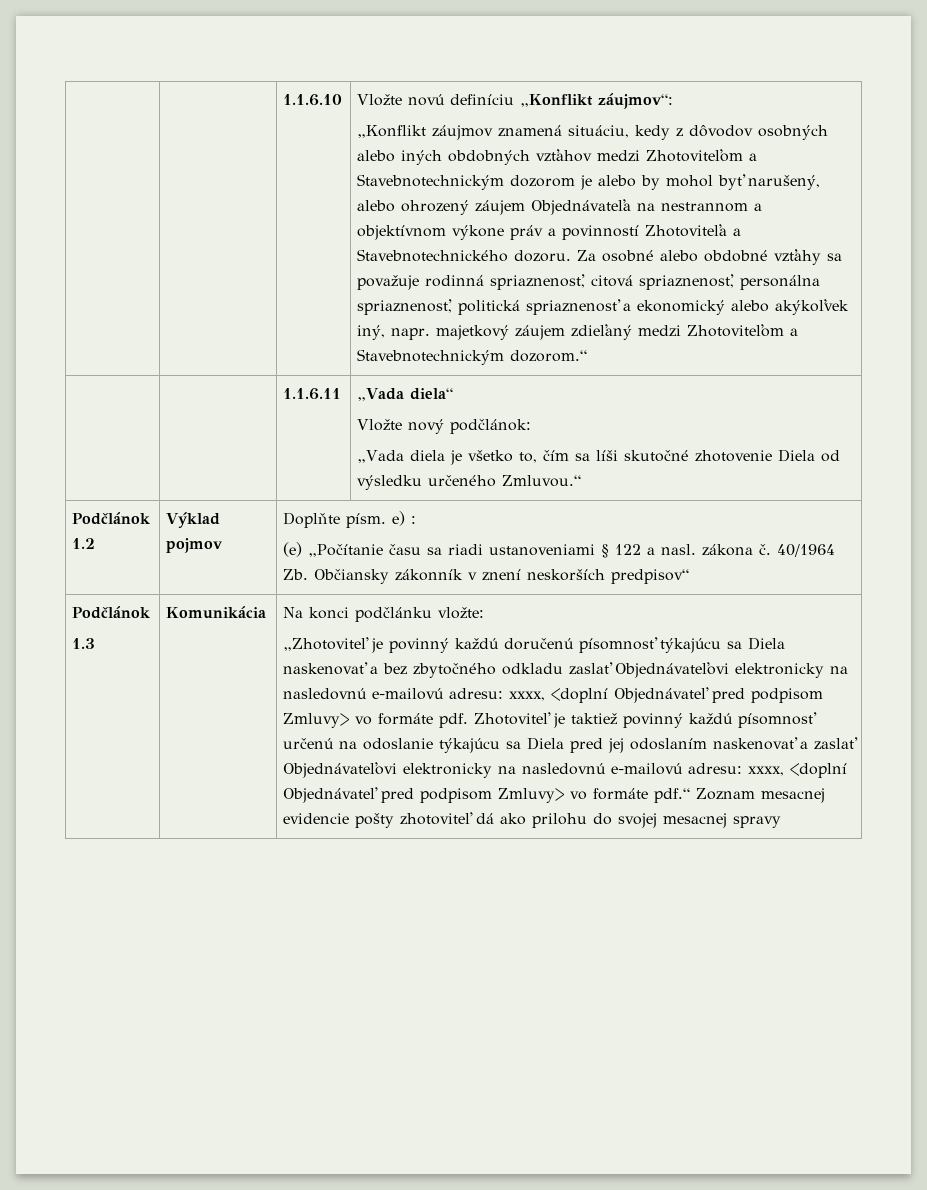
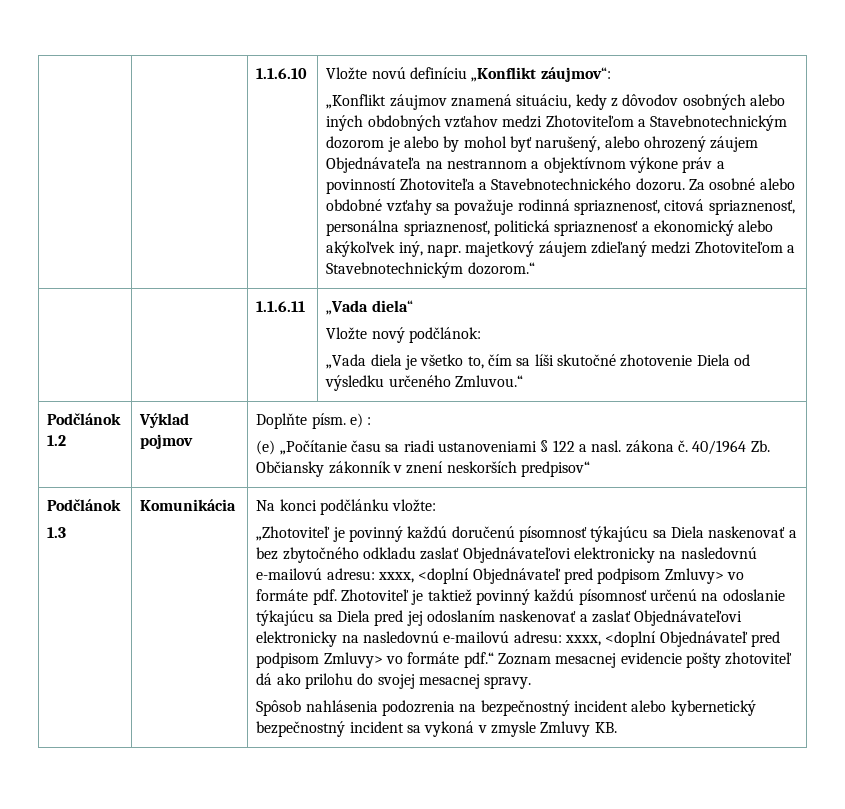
- Zhotoviteľ je taktiež povinný každú písomnosť určenú na odoslanie týkajúcu sa Diela pred jej odoslaním naskenovať a zaslať Objednávateľovi elektronicky na nasledovnú e-mailovú adresu: xxxx, <doplní Objednávateľ pred podpisom Zmluvy> vo formáte pdf.“ Zoznam mesacnej evidencie pošty zhotoviteľ dá ako prilohu do svojej mesacnej spravy
+ Zhotoviteľ je taktiež povinný každú písomnosť určenú na odoslanie týkajúcu sa Diela pred jej odoslaním naskenovať a zaslať Objednávateľovi elektronicky na nasledovnú e-mailovú adresu: xxxx, <doplní Objednávateľ pred podpisom Zmluvy> vo formáte pdf.“ Zoznam mesacnej evidencie pošty zhotoviteľ dá ako prilohu do svojej mesacnej spravy.
+ Spôsob nahlásenia podozrenia na bezpečnostný incident alebo kybernetický bezpečnostný incident sa vykoná v zmysle Zmluvy KB.

